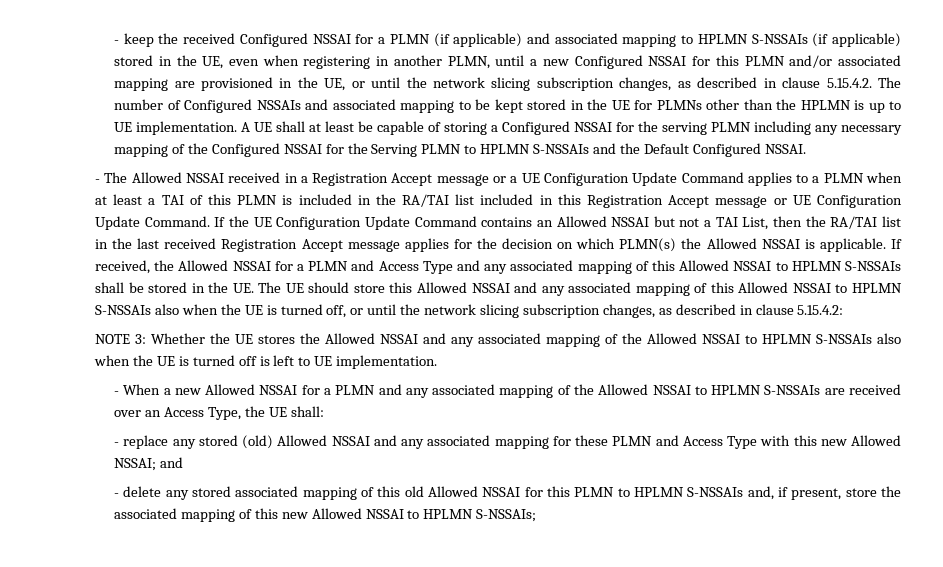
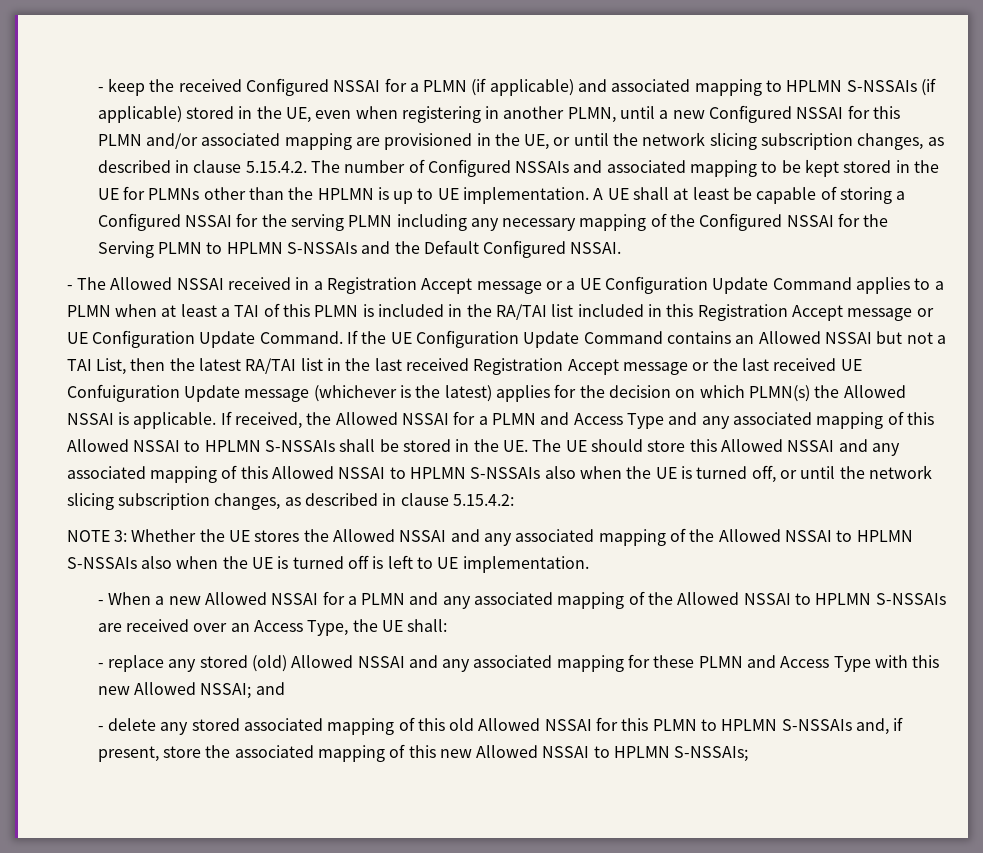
- If the UE Configuration Update Command contains an Allowed NSSAI but not a TAI List, then the RA/TAI list in the last received Registration Accept message applies for the decision on which PLMN(s) the Allowed NSSAI is applicable.
+ If the UE Configuration Update Command contains an Allowed NSSAI but not a TAI List, then the latest RA/TAI list in the last received Registration Accept message or the last received UE Confuiguration Update message (whichever is the latest) applies for the decision on which PLMN(s) the Allowed NSSAI is applicable.

